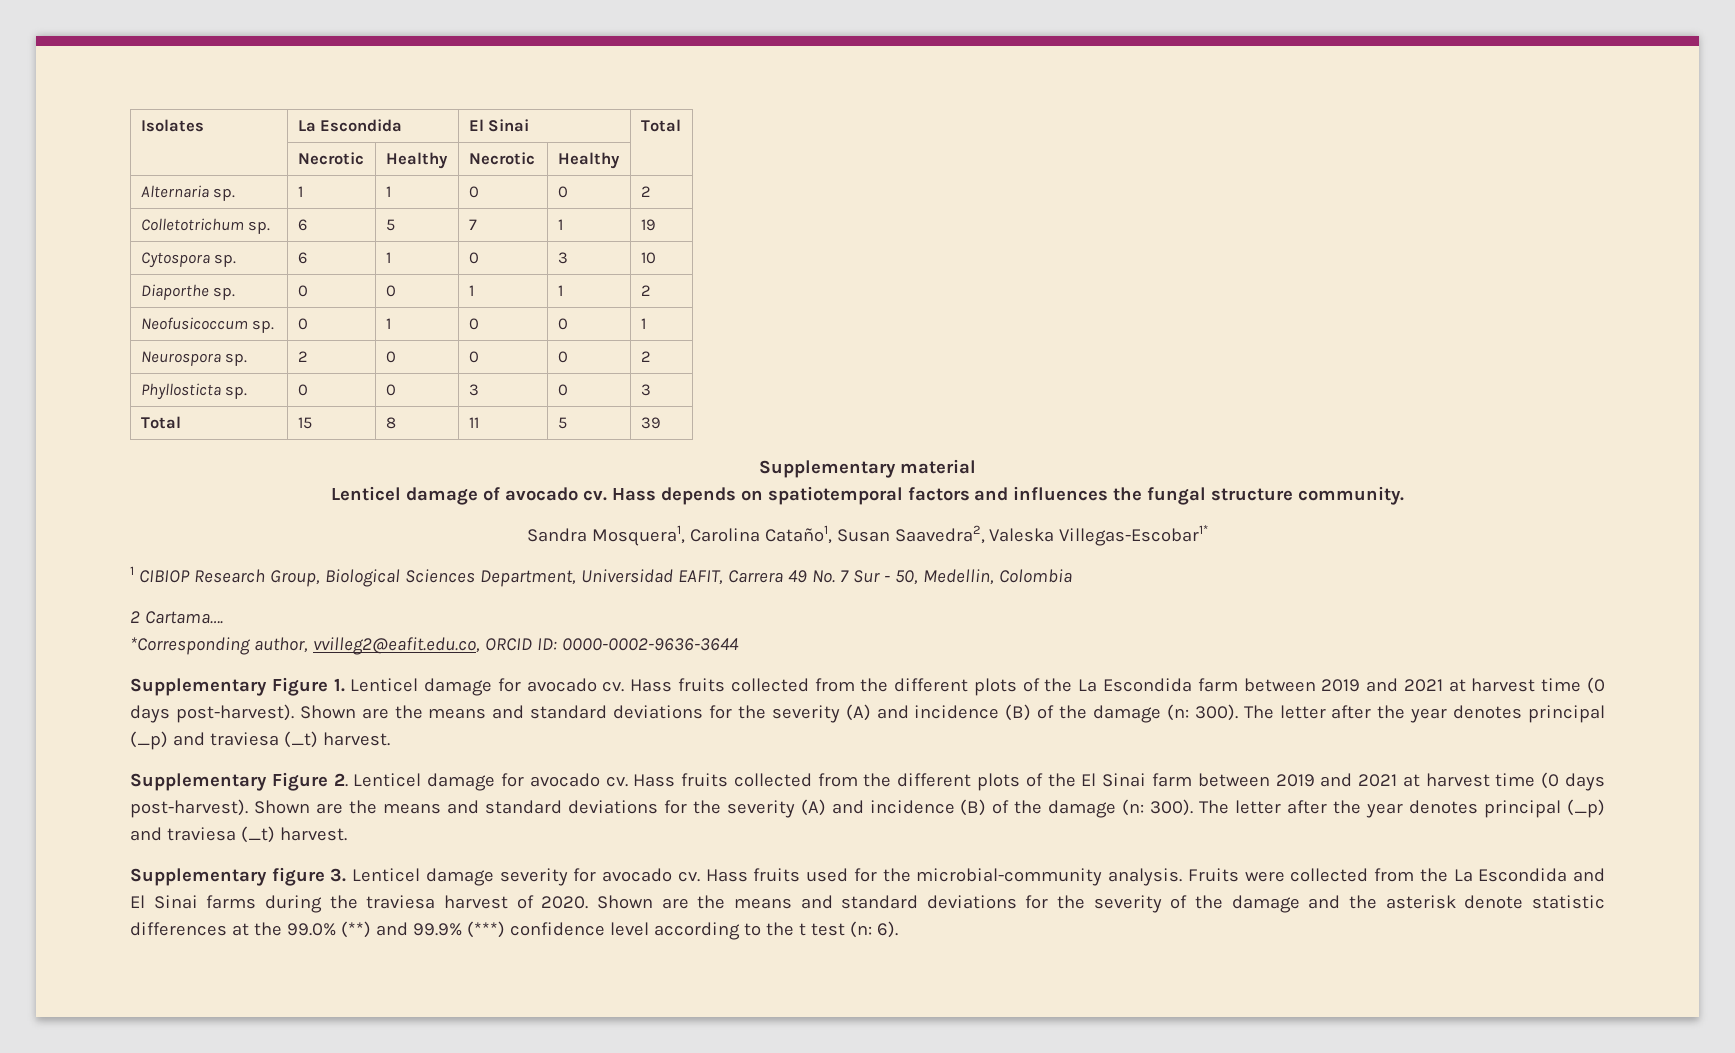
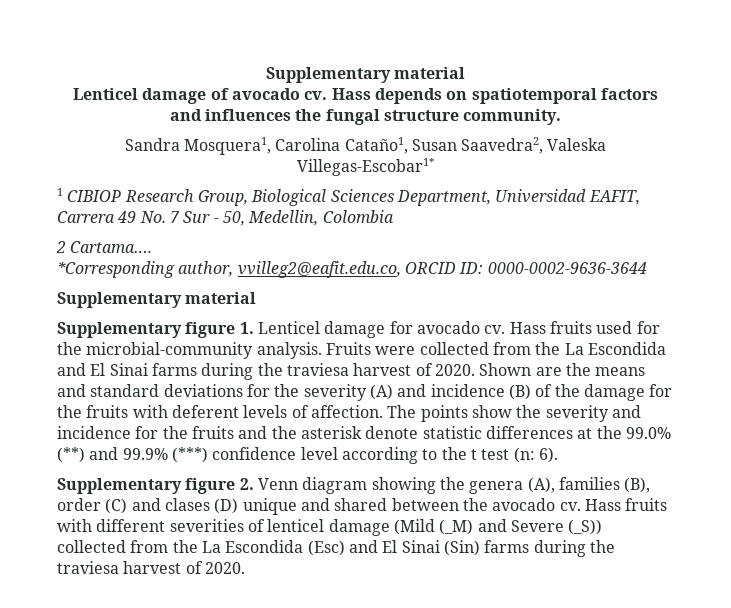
- Isolates | La Escondida | El Sinai | Total
- | Necrotic | Healthy | Necrotic | Healthy |
- Alternaria sp. | 1 | 1 | 0 | 0 | 2
- Colletotrichum sp. | 6 | 5 | 7 | 1 | 19
- Cytospora sp. | 6 | 1 | 0 | 3 | 10
- Diaporthe sp. | 0 | 0 | 1 | 1 | 2
- Neofusicoccum sp. | 0 | 1 | 0 | 0 | 1
- Neurospora sp. | 2 | 0 | 0 | 0 | 2
- Phyllosticta sp. | 0 | 0 | 3 | 0 | 3
- Total | 15 | 8 | 11 | 5 | 39
  *Corresponding author, vvilleg2@eafit.edu.co, ORCID ID: 0000-0002-9636-3644
- Supplementary Figure 1. Lenticel damage for avocado cv.
+ Supplementary material
+ Supplementary figure 1. Lenticel damage for avocado cv.
- Hass fruits collected from the different plots of the La Escondida farm between 2019 and 2021 at harvest time (0 days post-harvest). Shown are the means and standard deviations for the severity (A) and incidence (B) of the damage (n: 300). The letter after the year denotes principal (_p) and traviesa (_t) harvest.
- Supplementary Figure 2. Lenticel damage for avocado cv. Hass fruits collected from the different plots of the El Sinai farm between 2019 and 2021 at harvest time (0 days post-harvest). Shown are the means and standard deviations for the severity (A) and incidence (B) of the damage (n: 300). The letter after the year denotes principal (_p) and traviesa (_t) harvest.
- Supplementary figure 3. Lenticel damage severity for avocado cv. Hass fruits used for the microbial-community analysis.
+ Hass fruits used for the microbial-community analysis.
- Shown are the means and standard deviations for the severity of the damage and the asterisk denote statistic differences at the 99.0% (**) and 99.9% (***) confidence level according to the t test (n: 6).
+ Shown are the means and standard deviations for the severity (A) and incidence (B) of the damage for the fruits with deferent levels of affection. The points show the severity and incidence for the fruits and the asterisk denote statistic differences at the 99.0% (**) and 99.9% (***) confidence level according to the t test (n: 6).
+ Supplementary figure 2. Venn diagram showing the genera (A), families (B), order (C) and clases (D) unique and shared between the avocado cv. Hass fruits with different severities of lenticel damage (Mild (_M) and Severe (_S)) collected from the La Escondida (Esc) and El Sinai (Sin) farms during the traviesa harvest of 2020.

